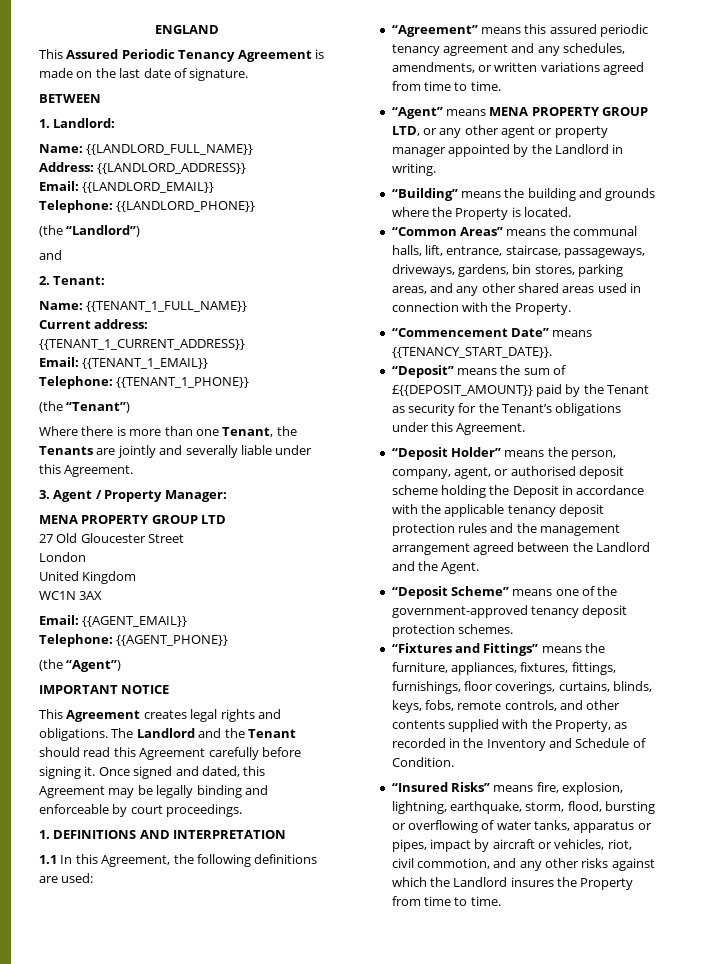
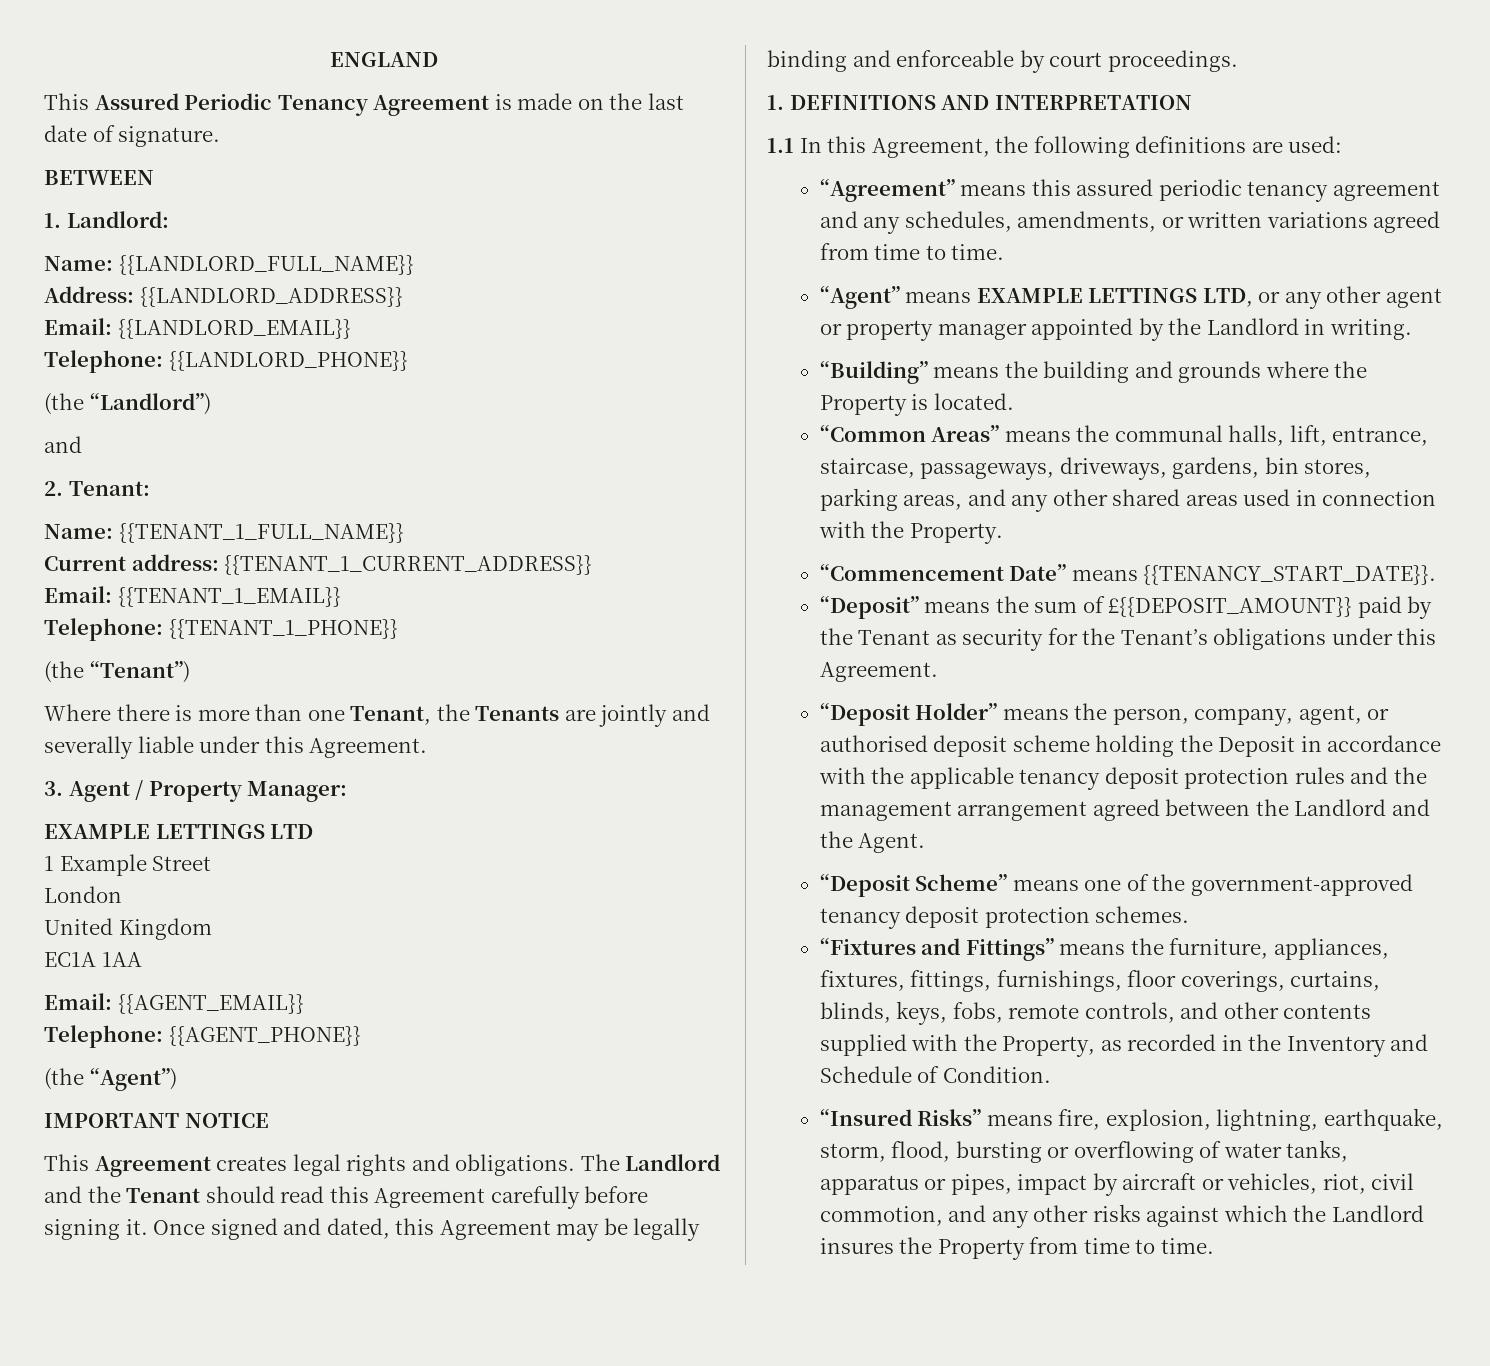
- MENA PROPERTY GROUP LTD
- 27 Old Gloucester Street
+ EXAMPLE LETTINGS LTD
+ 1 Example Street
- WC1N 3AX
+ EC1A 1AA
- “Agent” means MENA PROPERTY GROUP LTD, or any other agent or property manager appointed by the Landlord in writing.
+ “Agent” means EXAMPLE LETTINGS LTD, or any other agent or property manager appointed by the Landlord in writing.

